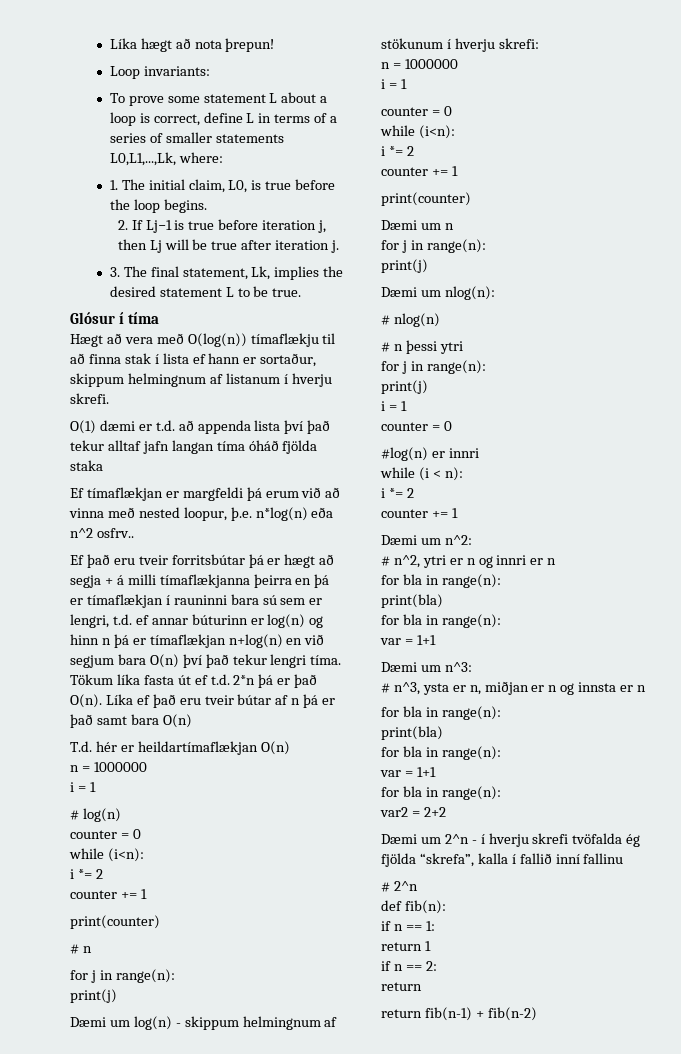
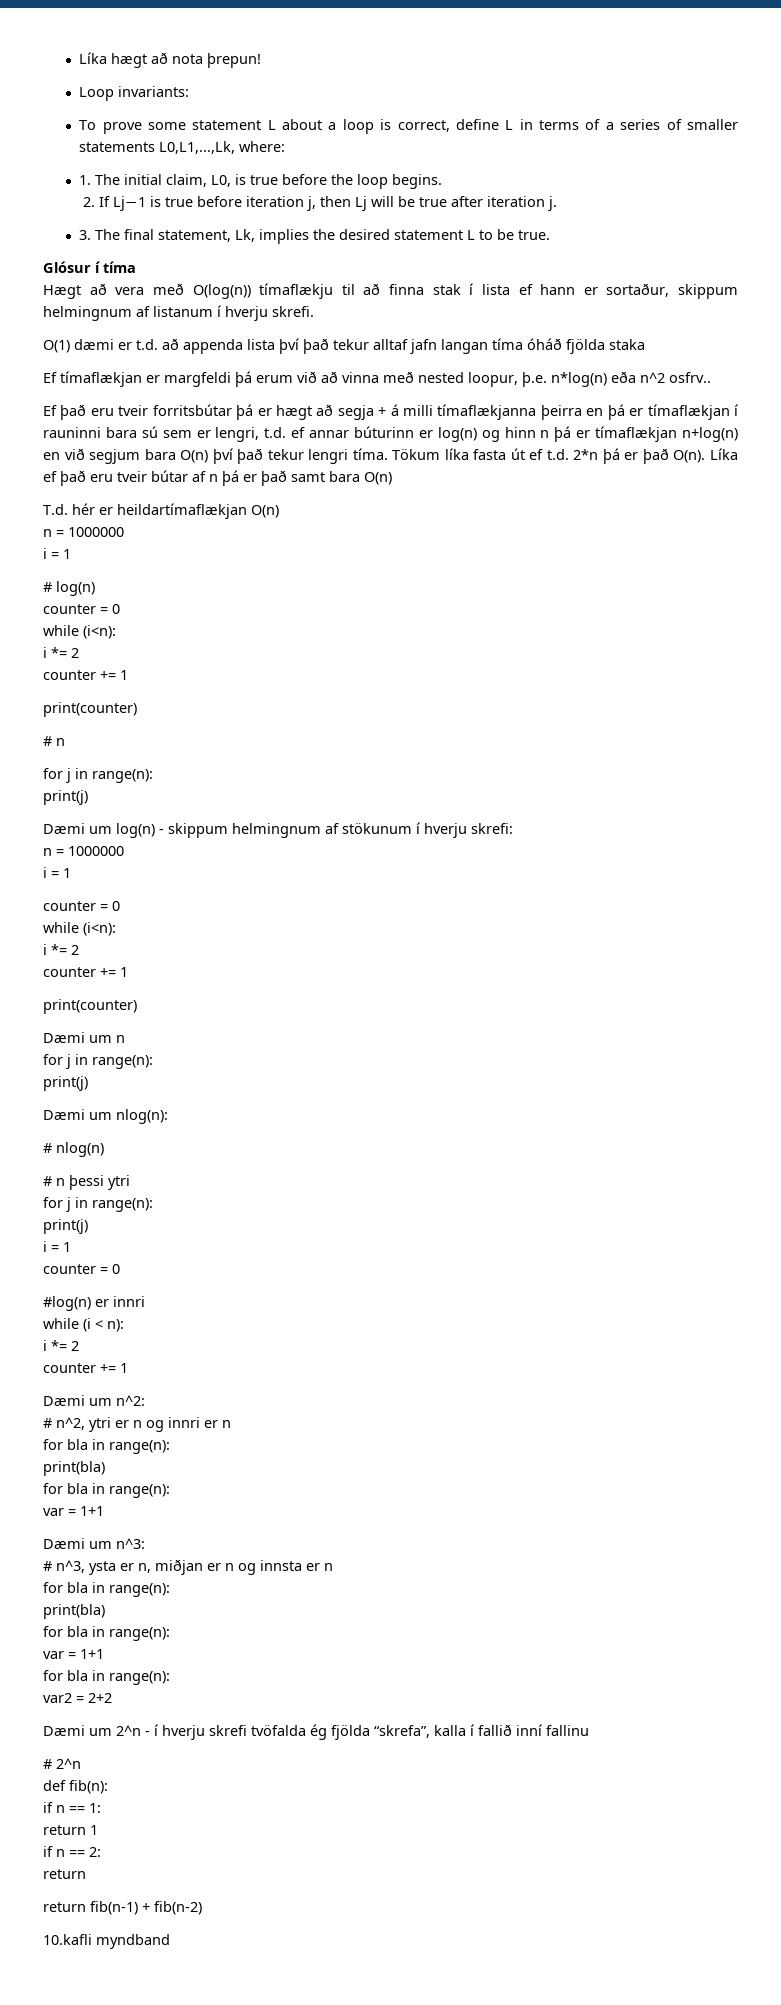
+ 10.kafli myndband

